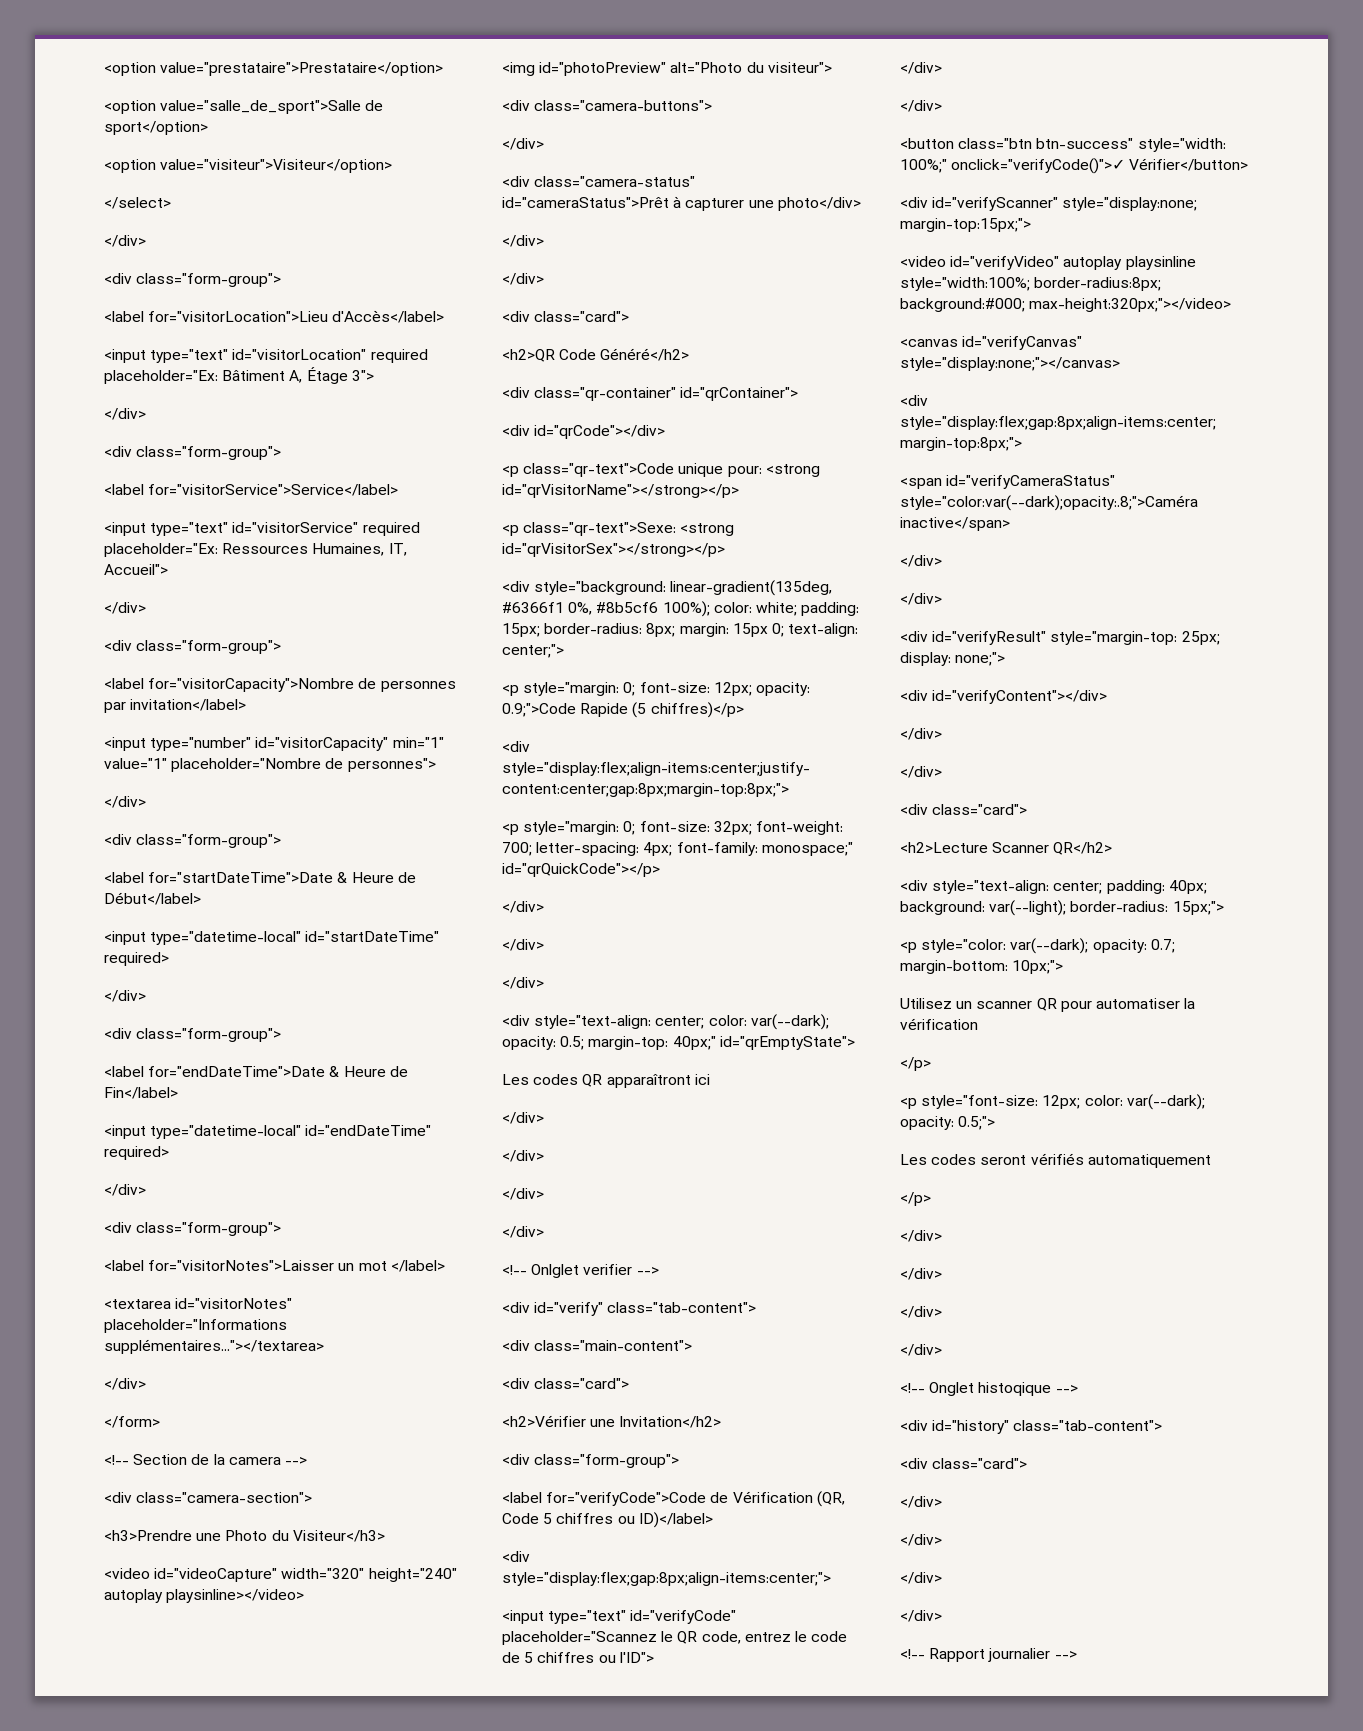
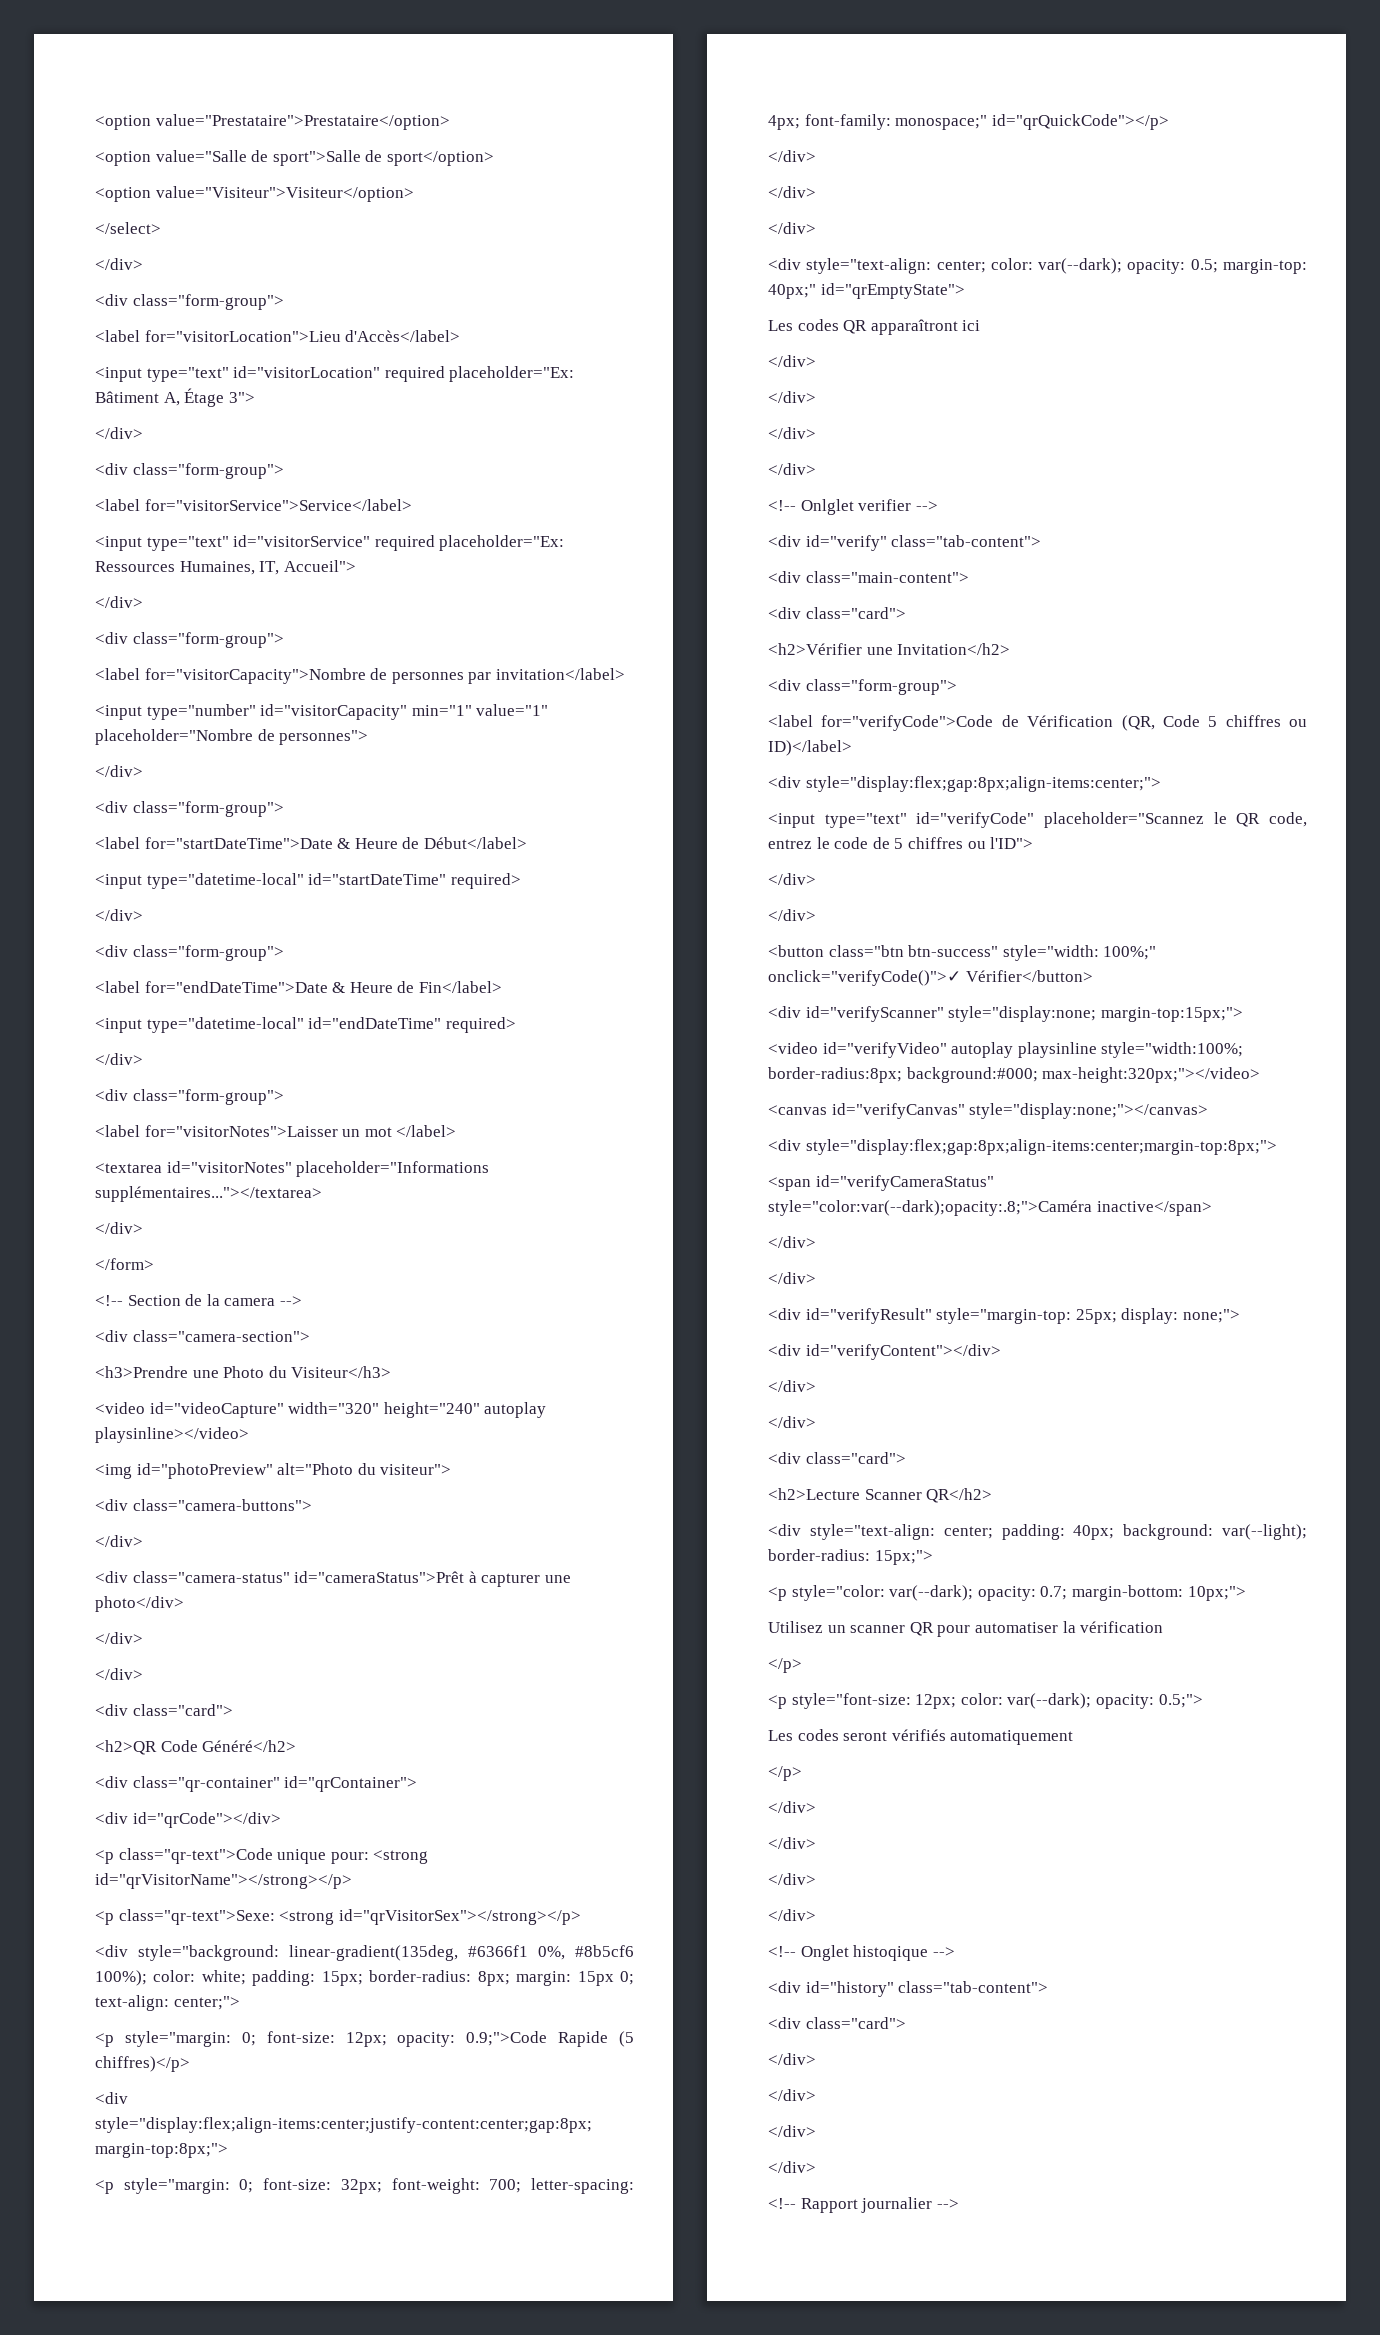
- <option value="prestataire">Prestataire</option>
- <option value="salle_de_sport">Salle de sport</option>
+ <option value="Prestataire">Prestataire</option>
+ <option value="Salle de sport">Salle de sport</option>
- <option value="visiteur">Visiteur</option>
+ <option value="Visiteur">Visiteur</option>

